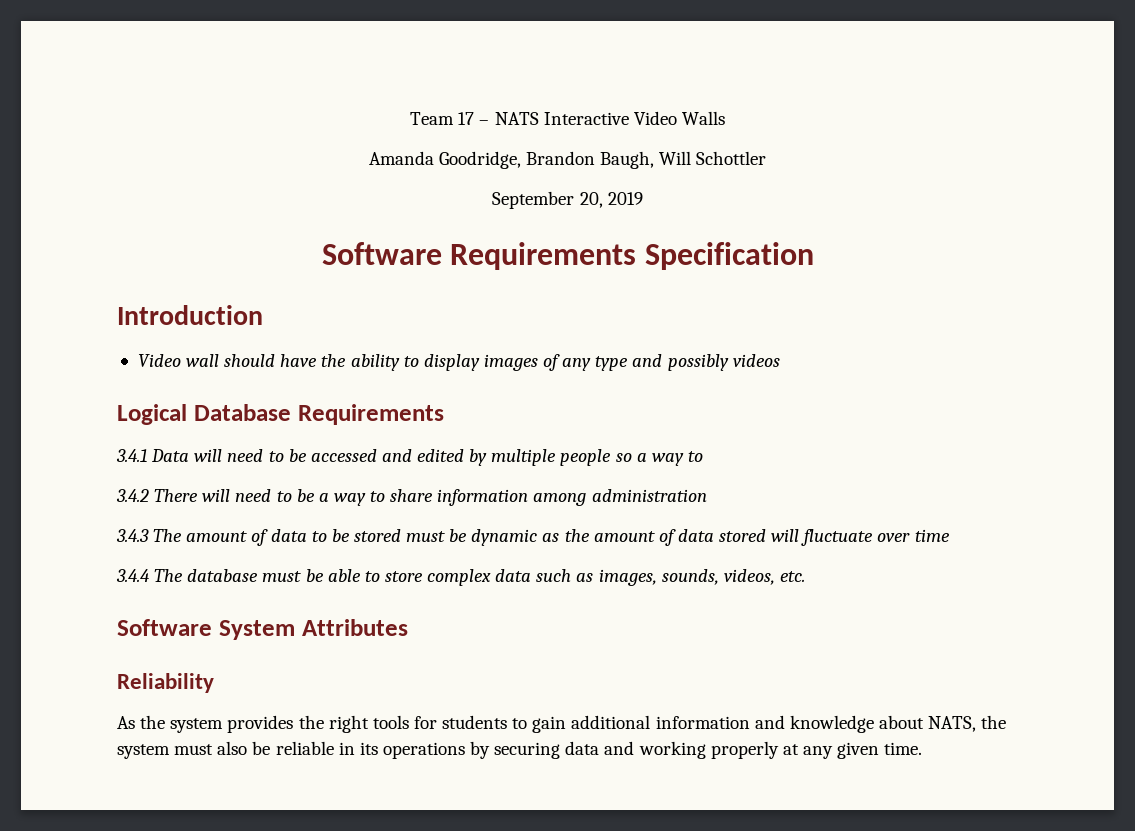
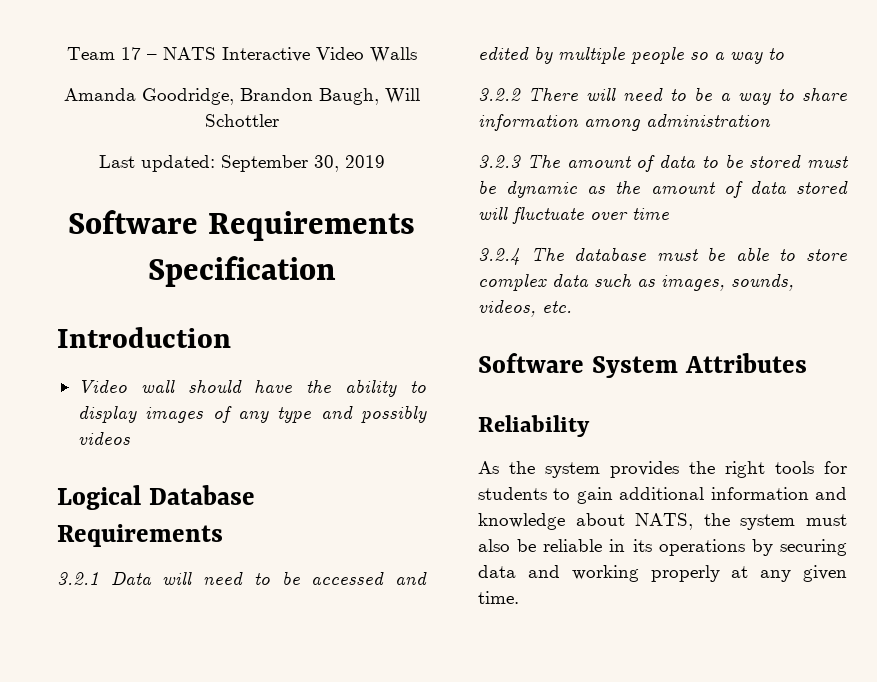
- September 20, 2019
+ Last updated: September 30, 2019
- 3.4.1 Data will need to be accessed and edited by multiple people so a way to
+ 3.2.1 Data will need to be accessed and edited by multiple people so a way to
- 3.4.2 There will need to be a way to share information among administration
+ 3.2.2 There will need to be a way to share information among administration
- 3.4.3 The amount of data to be stored must be dynamic as the amount of data stored will fluctuate over time
+ 3.2.3 The amount of data to be stored must be dynamic as the amount of data stored will fluctuate over time
- 3.4.4 The database must be able to store complex data such as images, sounds, videos, etc.
+ 3.2.4 The database must be able to store complex data such as images, sounds, videos, etc.

